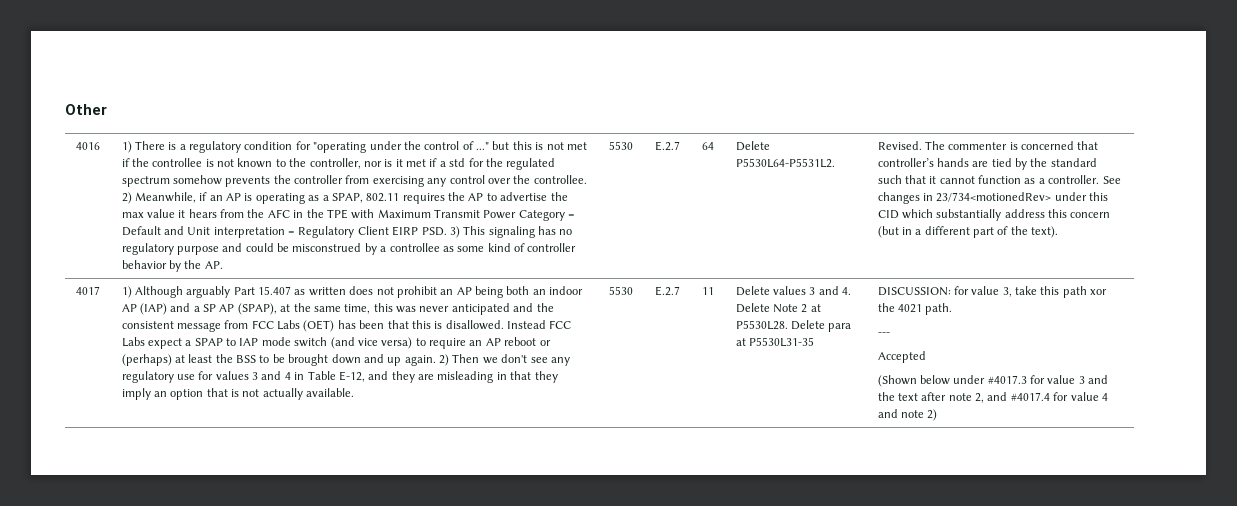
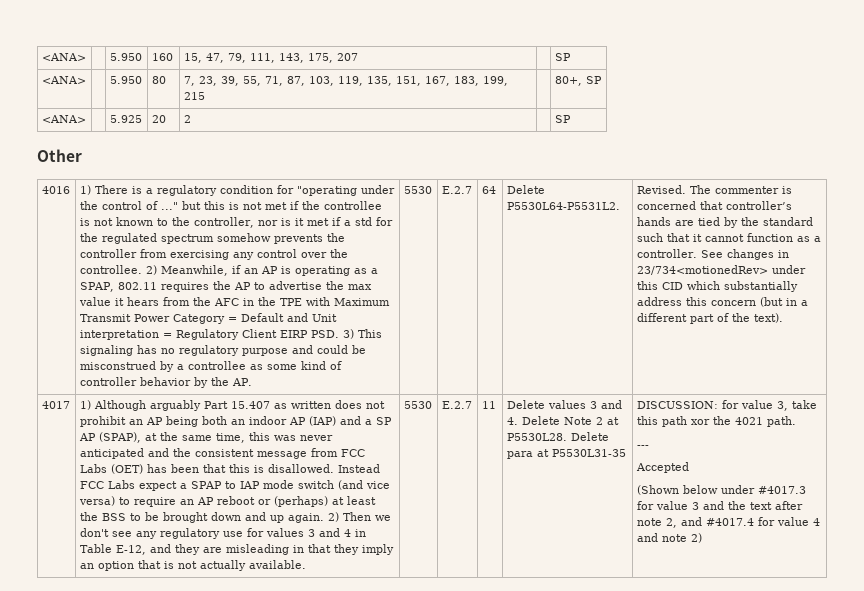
+ <ANA> | | 5.950 | 160 | 15, 47, 79, 111, 143, 175, 207 | | SP
+ <ANA> | | 5.950 | 80 | 7, 23, 39, 55, 71, 87, 103, 119, 135, 151, 167, 183, 199, 215 | | 80+, SP
+ <ANA> | | 5.925 | 20 | 2 | | SP

